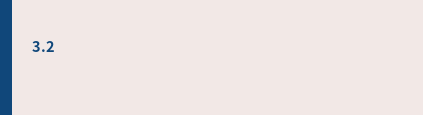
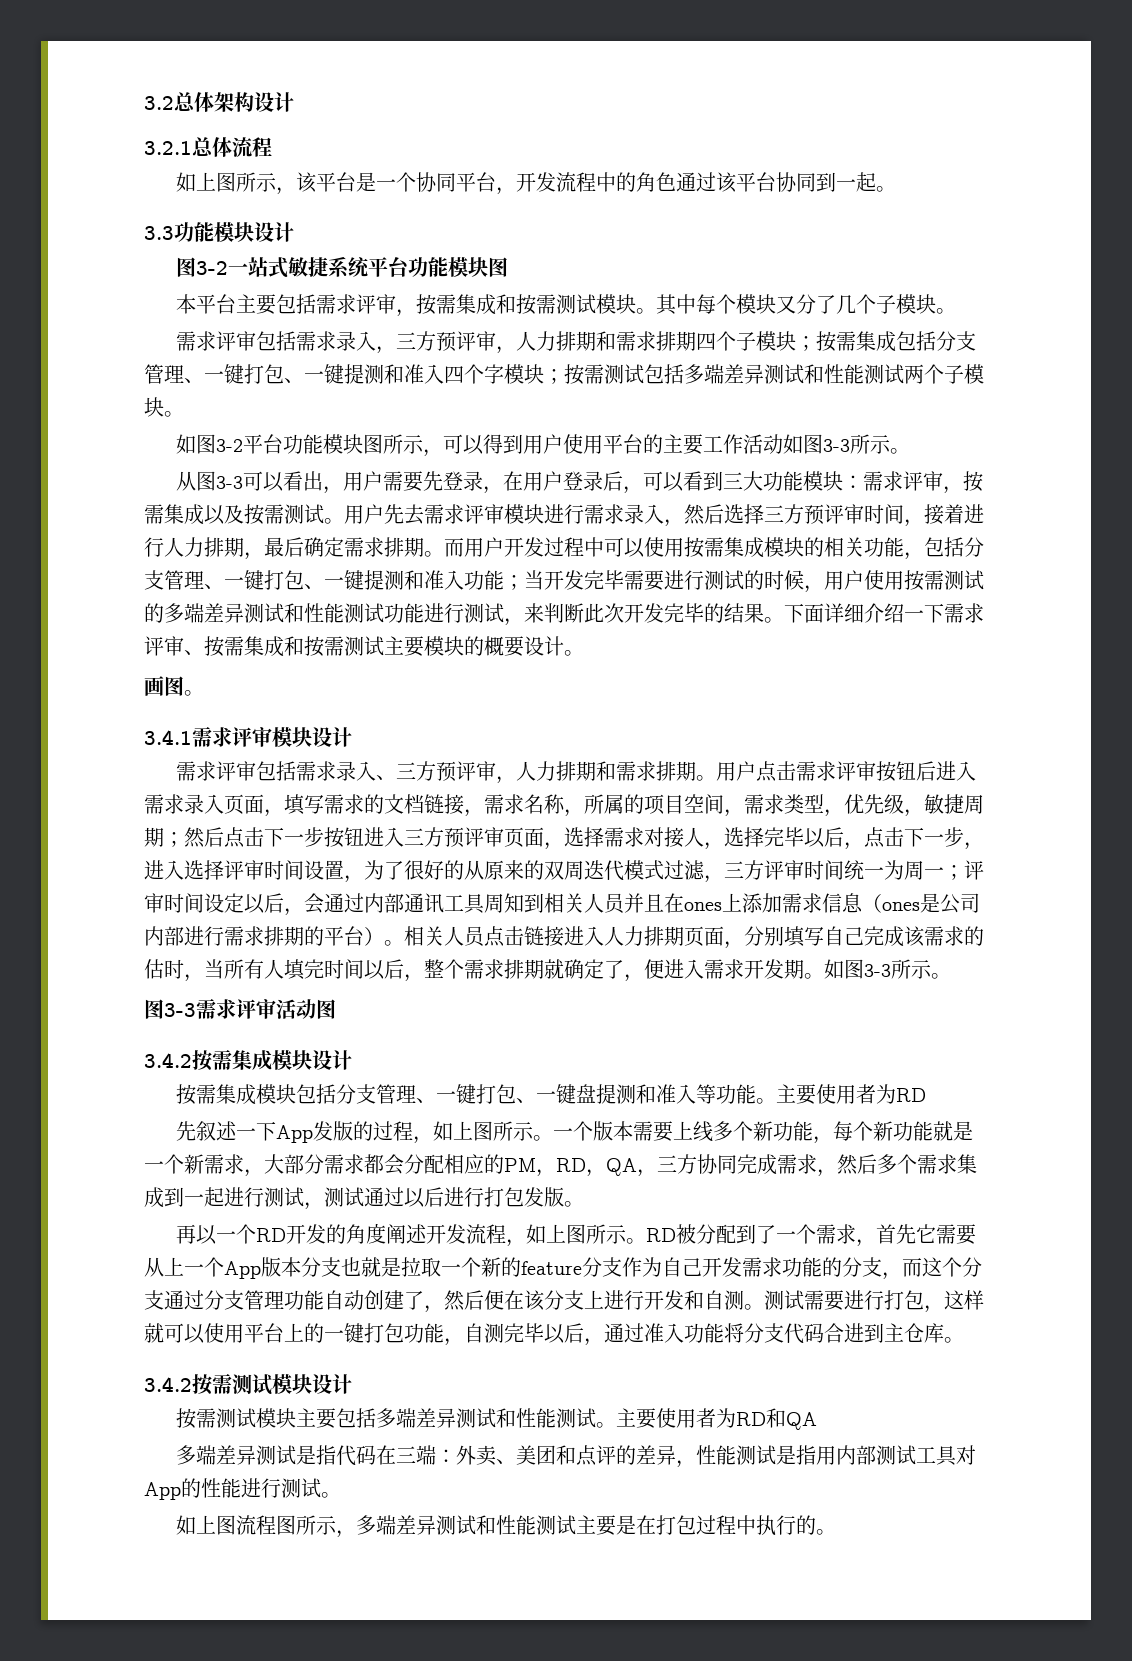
- 3.2
+ 3.2总体架构设计
+ 3.2.1总体流程
+ 如上图所示，该平台是一个协同平台，开发流程中的角色通过该平台协同到一起。
+ 3.3功能模块设计
+ 图3-2一站式敏捷系统平台功能模块图
+ 本平台主要包括需求评审，按需集成和按需测试模块。其中每个模块又分了几个子模块。
+ 需求评审包括需求录入，三方预评审，人力排期和需求排期四个子模块；按需集成包括分支管理、一键打包、一键提测和准入四个字模块；按需测试包括多端差异测试和性能测试两个子模块。
+ 如图3-2平台功能模块图所示，可以得到用户使用平台的主要工作活动如图3-3所示。
+ 从图3-3可以看出，用户需要先登录，在用户登录后，可以看到三大功能模块：需求评审，按需集成以及按需测试。用户先去需求评审模块进行需求录入，然后选择三方预评审时间，接着进行人力排期，最后确定需求排期。而用户开发过程中可以使用按需集成模块的相关功能，包括分支管理、一键打包、一键提测和准入功能；当开发完毕需要进行测试的时候，用户使用按需测试的多端差异测试和性能测试功能进行测试，来判断此次开发完毕的结果。下面详细介绍一下需求评审、按需集成和按需测试主要模块的概要设计。
+ 画图。
+ 3.4.1需求评审模块设计
+ 需求评审包括需求录入、三方预评审，人力排期和需求排期。用户点击需求评审按钮后进入需求录入页面，填写需求的文档链接，需求名称，所属的项目空间，需求类型，优先级，敏捷周期；然后点击下一步按钮进入三方预评审页面，选择需求对接人，选择完毕以后，点击下一步，进入选择评审时间设置，为了很好的从原来的双周迭代模式过滤，三方评审时间统一为周一；评审时间设定以后，会通过内部通讯工具周知到相关人员并且在ones上添加需求信息（ones是公司内部进行需求排期的平台）。相关人员点击链接进入人力排期页面，分别填写自己完成该需求的估时，当所有人填完时间以后，整个需求排期就确定了，便进入需求开发期。如图3-3所示。
+ 图3-3需求评审活动图
+ 3.4.2按需集成模块设计
+ 按需集成模块包括分支管理、一键打包、一键盘提测和准入等功能。主要使用者为RD
+ 先叙述一下App发版的过程，如上图所示。一个版本需要上线多个新功能，每个新功能就是一个新需求，大部分需求都会分配相应的PM，RD，QA，三方协同完成需求，然后多个需求集成到一起进行测试，测试通过以后进行打包发版。
+ 再以一个RD开发的角度阐述开发流程，如上图所示。RD被分配到了一个需求，首先它需要从上一个App版本分支也就是拉取一个新的feature分支作为自己开发需求功能的分支，而这个分支通过分支管理功能自动创建了，然后便在该分支上进行开发和自测。测试需要进行打包，这样就可以使用平台上的一键打包功能，自测完毕以后，通过准入功能将分支代码合进到主仓库。
+ 3.4.2按需测试模块设计
+ 按需测试模块主要包括多端差异测试和性能测试。主要使用者为RD和QA
+ 多端差异测试是指代码在三端：外卖、美团和点评的差异，性能测试是指用内部测试工具对App的性能进行测试。
+ 如上图流程图所示，多端差异测试和性能测试主要是在打包过程中执行的。

